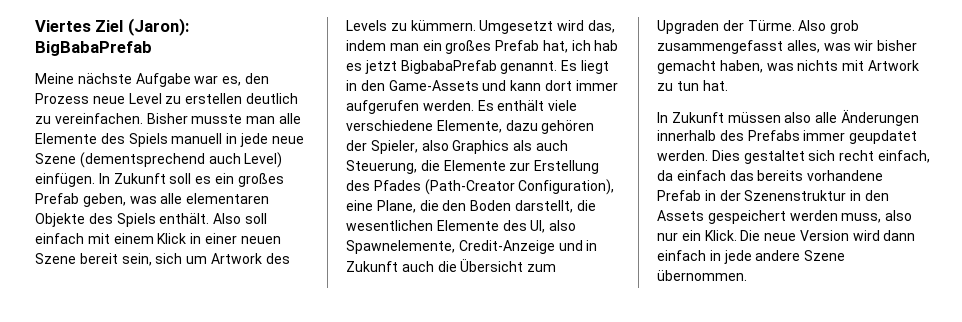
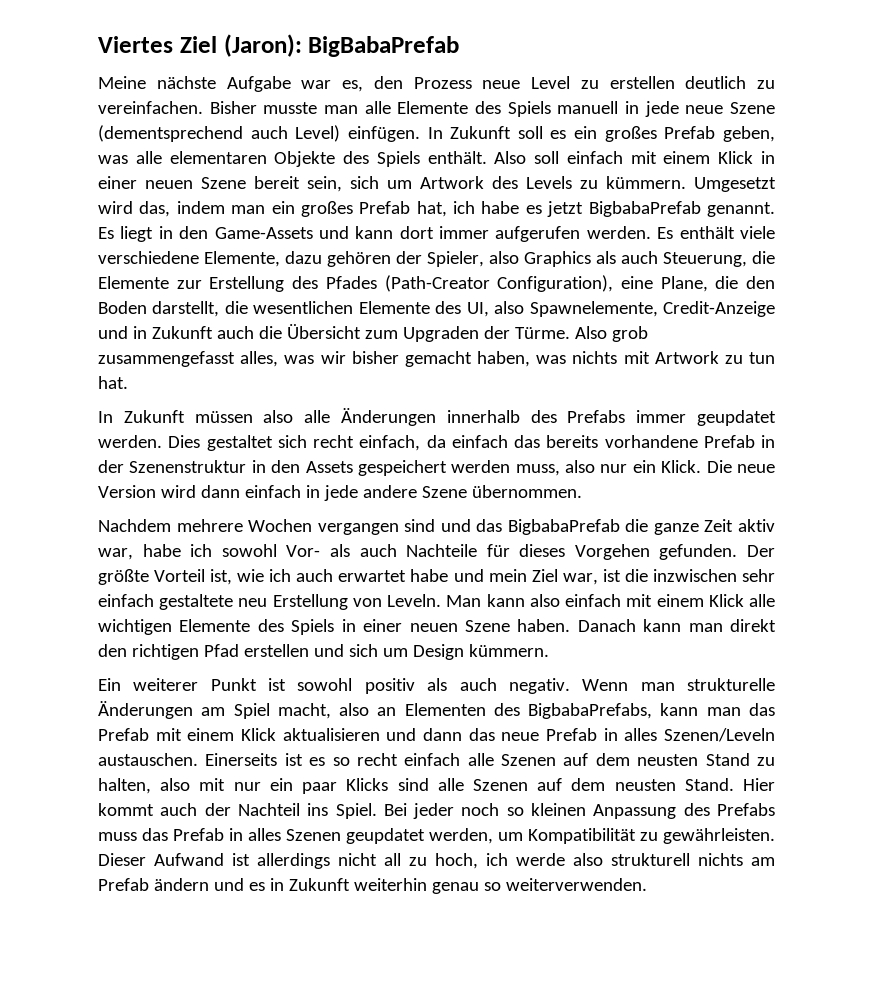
- Umgesetzt wird das, indem man ein großes Prefab hat, ich hab es jetzt BigbabaPrefab genannt.
+ Umgesetzt wird das, indem man ein großes Prefab hat, ich habe es jetzt BigbabaPrefab genannt.
+ Nachdem mehrere Wochen vergangen sind und das BigbabaPrefab die ganze Zeit aktiv war, habe ich sowohl Vor- als auch Nachteile für dieses Vorgehen gefunden. Der größte Vorteil ist, wie ich auch erwartet habe und mein Ziel war, ist die inzwischen sehr einfach gestaltete neu Erstellung von Leveln. Man kann also einfach mit einem Klick alle wichtigen Elemente des Spiels in einer neuen Szene haben. Danach kann man direkt den richtigen Pfad erstellen und sich um Design kümmern.
+ Ein weiterer Punkt ist sowohl positiv als auch negativ. Wenn man strukturelle Änderungen am Spiel macht, also an Elementen des BigbabaPrefabs, kann man das Prefab mit einem Klick aktualisieren und dann das neue Prefab in alles Szenen/Leveln austauschen. Einerseits ist es so recht einfach alle Szenen auf dem neusten Stand zu halten, also mit nur ein paar Klicks sind alle Szenen auf dem neusten Stand. Hier kommt auch der Nachteil ins Spiel. Bei jeder noch so kleinen Anpassung des Prefabs muss das Prefab in alles Szenen geupdatet werden, um Kompatibilität zu gewährleisten. Dieser Aufwand ist allerdings nicht all zu hoch, ich werde also strukturell nichts am Prefab ändern und es in Zukunft weiterhin genau so weiterverwenden.

